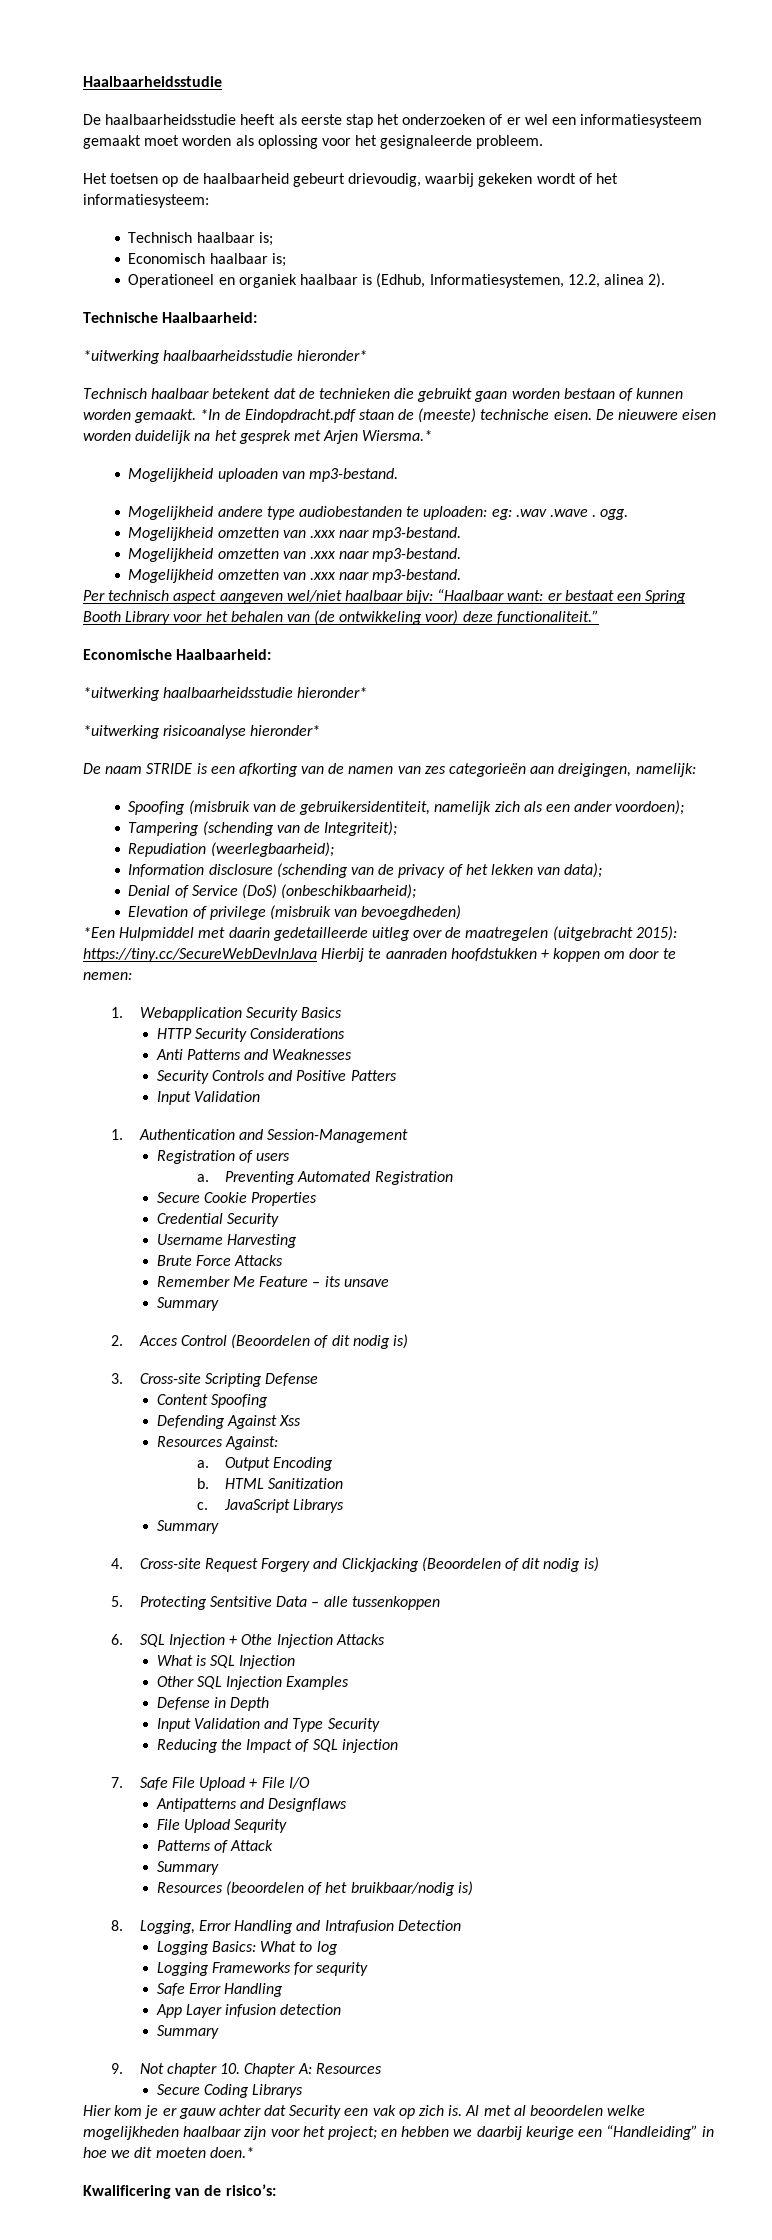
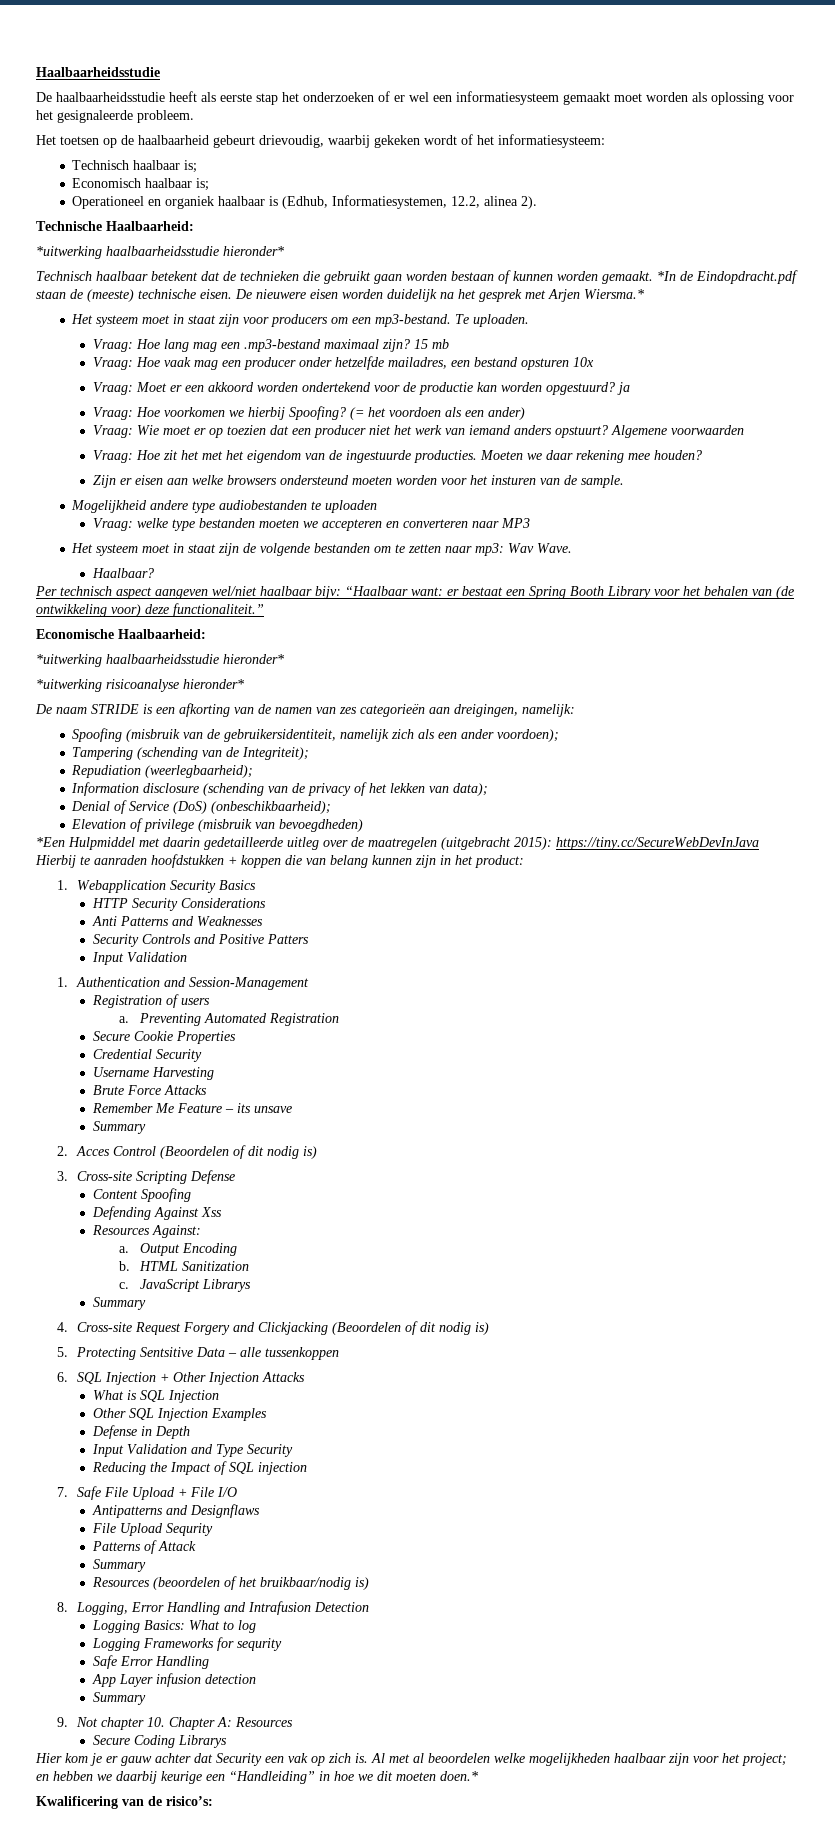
- Mogelijkheid uploaden van mp3-bestand.
+ Het systeem moet in staat zijn voor producers om een mp3-bestand. Te uploaden.
+ Vraag: Hoe lang mag een .mp3-bestand maximaal zijn? 15 mb
+ Vraag: Hoe vaak mag een producer onder hetzelfde mailadres, een bestand opsturen 10x
+ Vraag: Moet er een akkoord worden ondertekend voor de productie kan worden opgestuurd? ja
+ Vraag: Hoe voorkomen we hierbij Spoofing? (= het voordoen als een ander)
+ Vraag: Wie moet er op toezien dat een producer niet het werk van iemand anders opstuurt? Algemene voorwaarden
+ Vraag: Hoe zit het met het eigendom van de ingestuurde producties. Moeten we daar rekening mee houden?
+ Zijn er eisen aan welke browsers ondersteund moeten worden voor het insturen van de sample.
- Mogelijkheid andere type audiobestanden te uploaden: eg: .wav .wave . ogg.
- Mogelijkheid omzetten van .xxx naar mp3-bestand.
- Mogelijkheid omzetten van .xxx naar mp3-bestand.
- Mogelijkheid omzetten van .xxx naar mp3-bestand.
+ Mogelijkheid andere type audiobestanden te uploaden
+ Vraag: welke type bestanden moeten we accepteren en converteren naar MP3
+ Het systeem moet in staat zijn de volgende bestanden om te zetten naar mp3: Wav Wave.
+ Haalbaar?
- *Een Hulpmiddel met daarin gedetailleerde uitleg over de maatregelen (uitgebracht 2015): https://tiny.cc/SecureWebDevInJava Hierbij te aanraden hoofdstukken + koppen om door te nemen:
+ *Een Hulpmiddel met daarin gedetailleerde uitleg over de maatregelen (uitgebracht 2015): https://tiny.cc/SecureWebDevInJava Hierbij te aanraden hoofdstukken + koppen die van belang kunnen zijn in het product:
- 6. SQL Injection + Othe Injection Attacks
+ 6. SQL Injection + Other Injection Attacks

